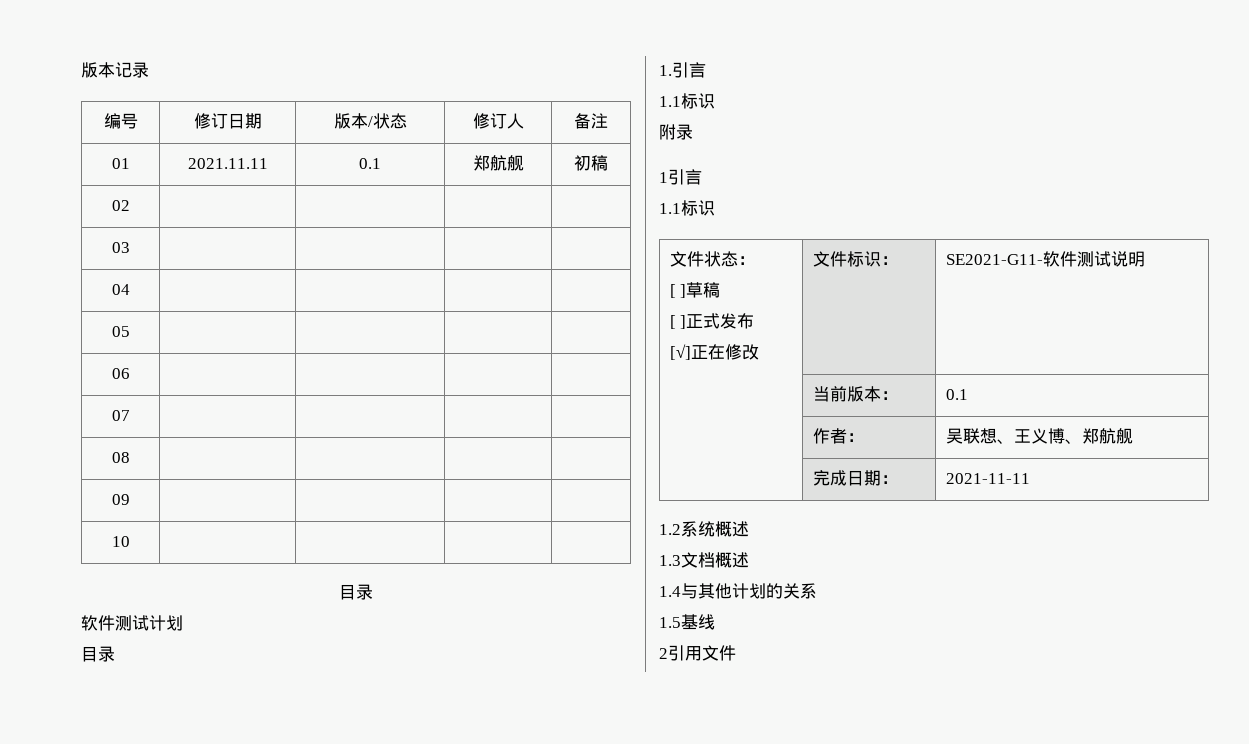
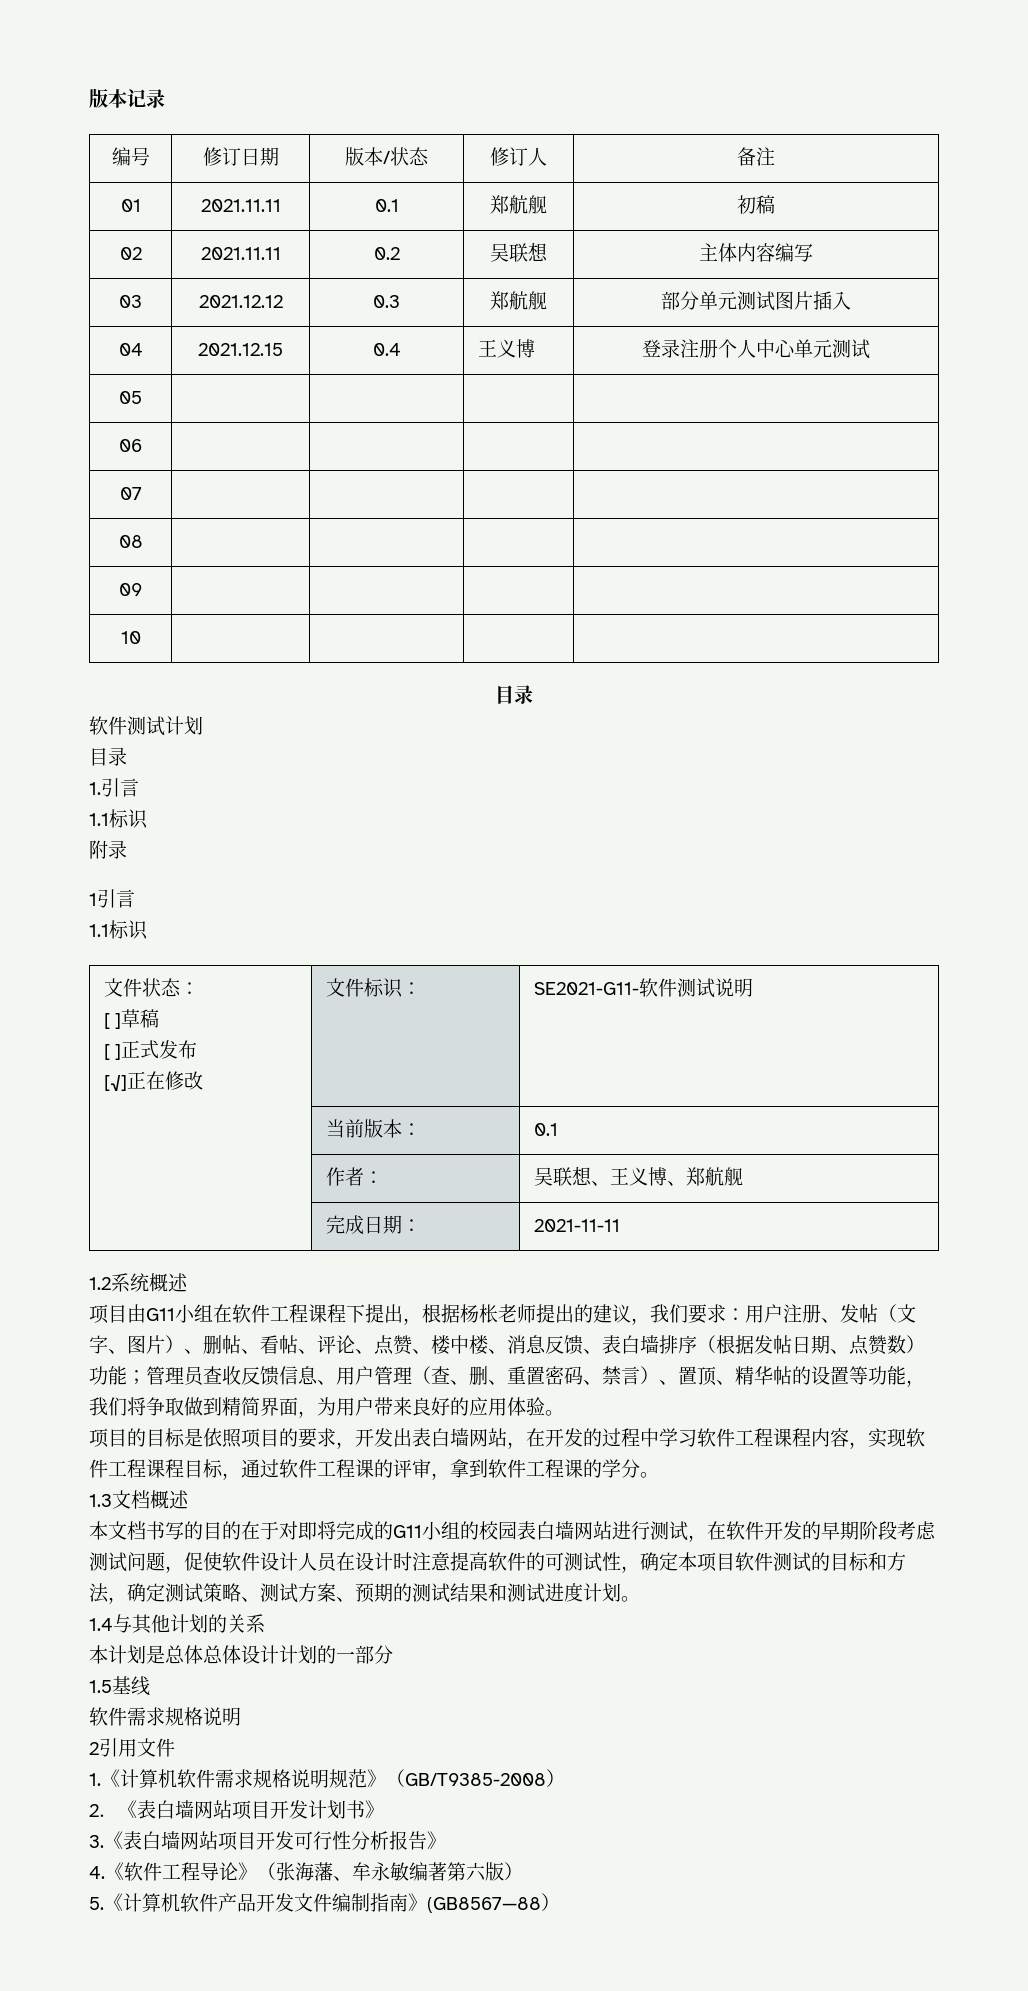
- 02 | | | |
- 03 | | | |
- 04 | | | |
+ 02 | 2021.11.11 | 0.2 | 吴联想 | 主体内容编写
+ 03 | 2021.12.12 | 0.3 | 郑航舰 | 部分单元测试图片插入
+ 04 | 2021.12.15 | 0.4 | 王义博 | 登录注册个人中心单元测试
+ 项目由G11小组在软件工程课程下提出，根据杨枨老师提出的建议，我们要求：用户注册、发帖（文字、图片）、删帖、看帖、评论、点赞、楼中楼、消息反馈、表白墙排序（根据发帖日期、点赞数）功能；管理员查收反馈信息、用户管理（查、删、重置密码、禁言）、置顶、精华帖的设置等功能，我们将争取做到精简界面，为用户带来良好的应用体验。
+ 项目的目标是依照项目的要求，开发出表白墙网站，在开发的过程中学习软件工程课程内容，实现软件工程课程目标，通过软件工程课的评审，拿到软件工程课的学分。
  1.3文档概述
+ 本文档书写的目的在于对即将完成的G11小组的校园表白墙网站进行测试，在软件开发的早期阶段考虑测试问题，促使软件设计人员在设计时注意提高软件的可测试性，确定本项目软件测试的目标和方法，确定测试策略、测试方案、预期的测试结果和测试进度计划。
+ 本计划是总体总体设计计划的一部分
  1.5基线
+ 软件需求规格说明
  2引用文件
+ 1.《计算机软件需求规格说明规范》（GB/T9385-2008）
+ 2．《表白墙网站项目开发计划书》
+ 3.《表白墙网站项目开发可行性分析报告》
+ 4.《软件工程导论》（张海藩、牟永敏编著第六版）
+ 5.《计算机软件产品开发文件编制指南》(GB8567—88）

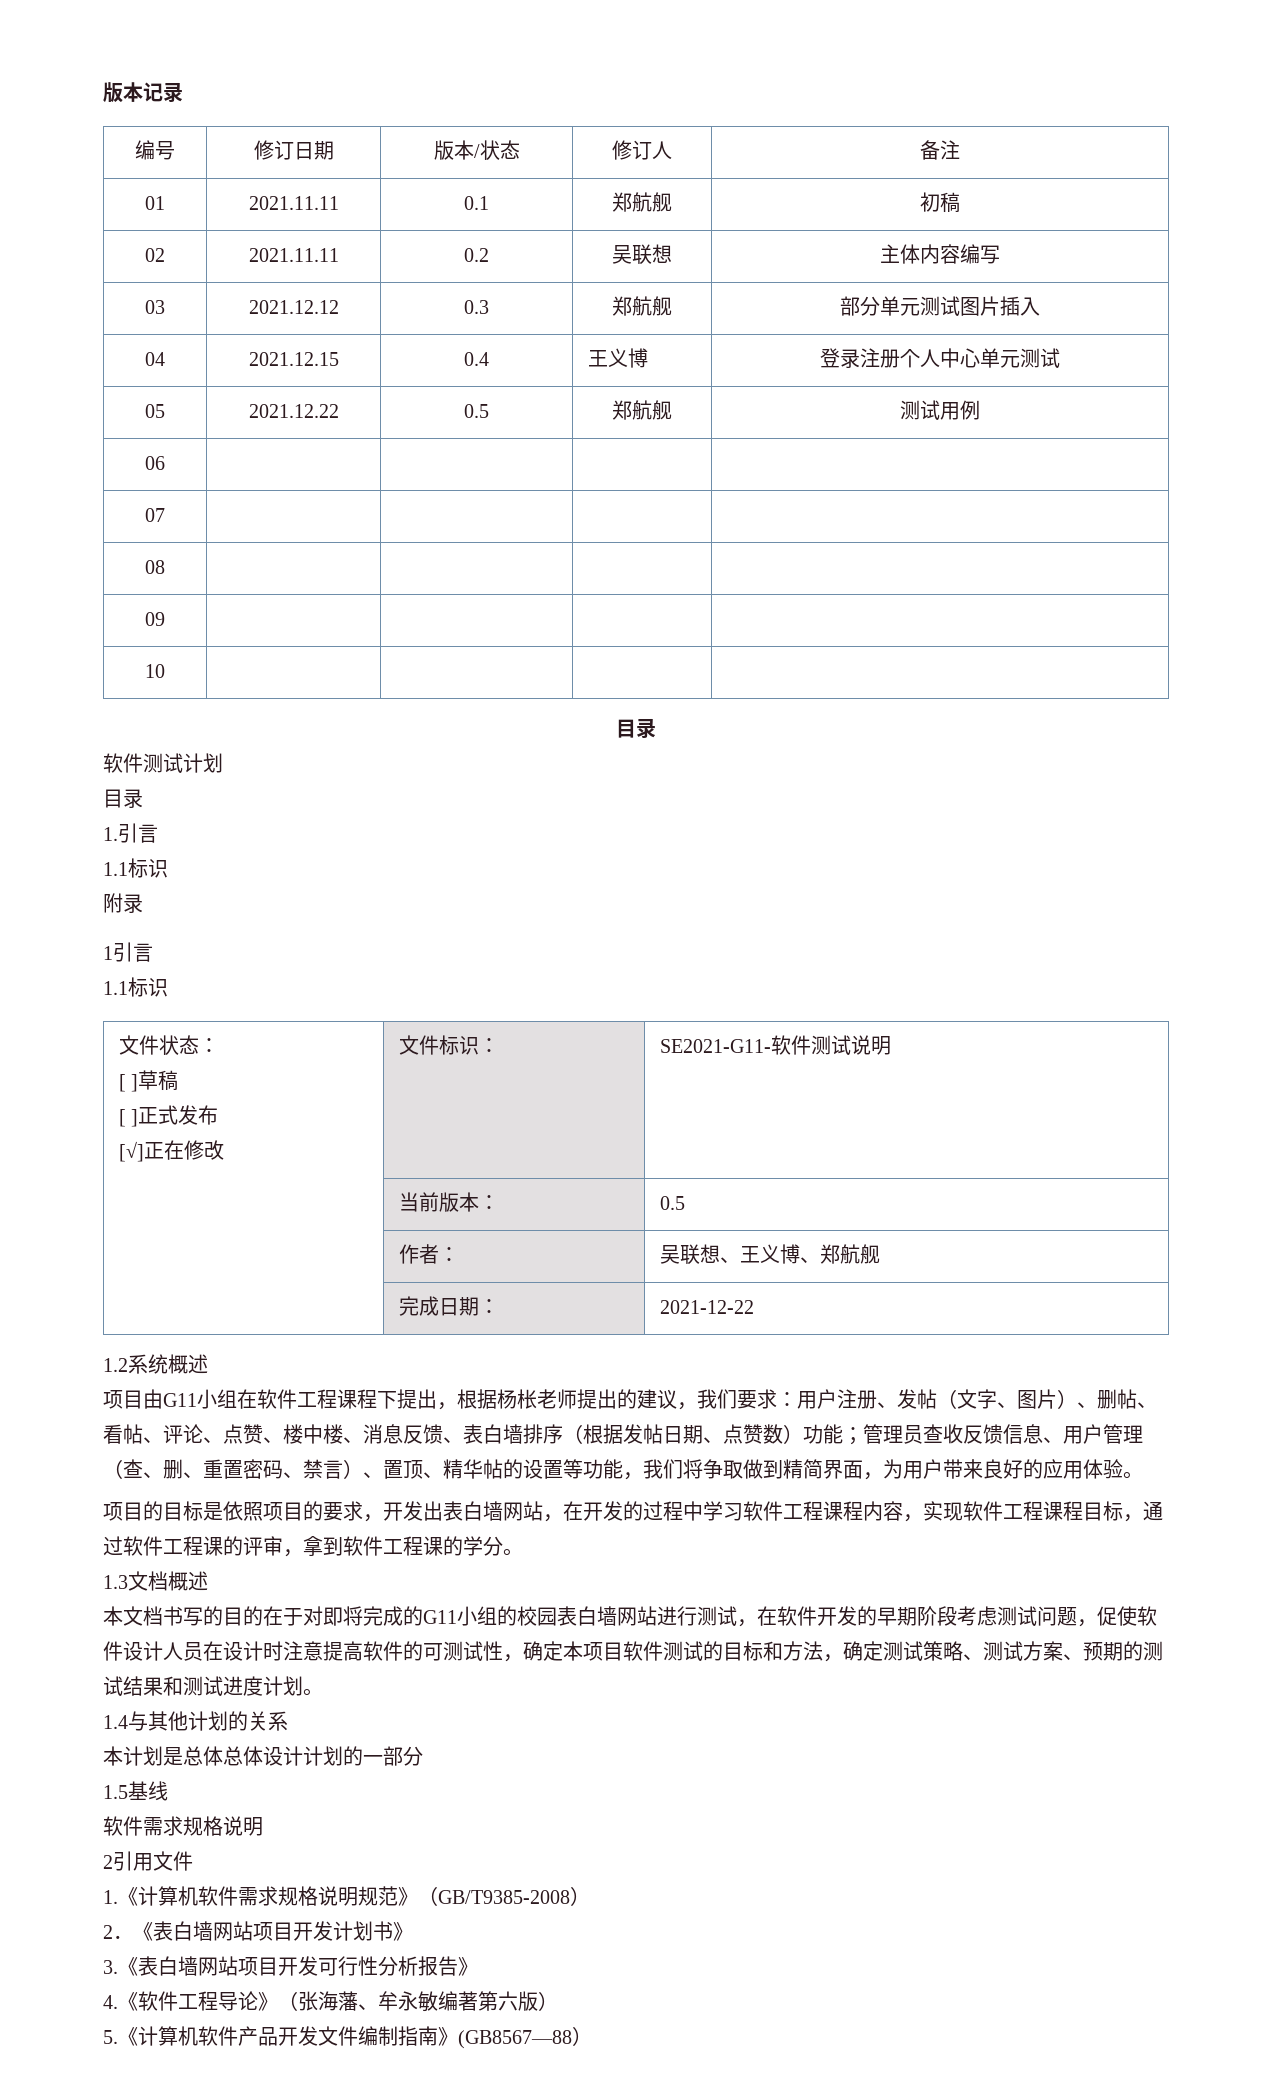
- 05 | | | |
+ 05 | 2021.12.22 | 0.5 | 郑航舰 | 测试用例
- | 当前版本： | 0.1
+ | 当前版本： | 0.5
- | 完成日期： | 2021-11-11
+ | 完成日期： | 2021-12-22

